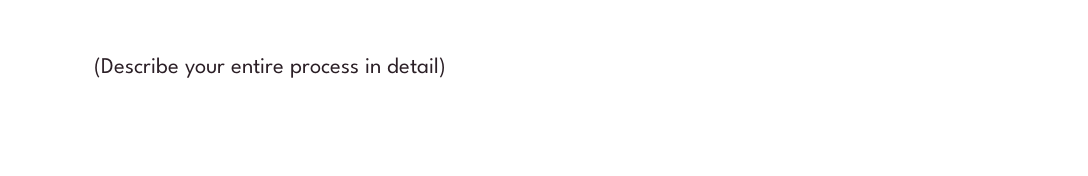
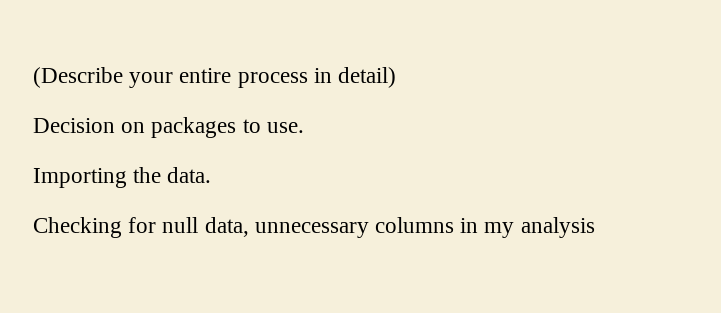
+ Decision on packages to use.
+ Importing the data.
+ Checking for null data, unnecessary columns in my analysis

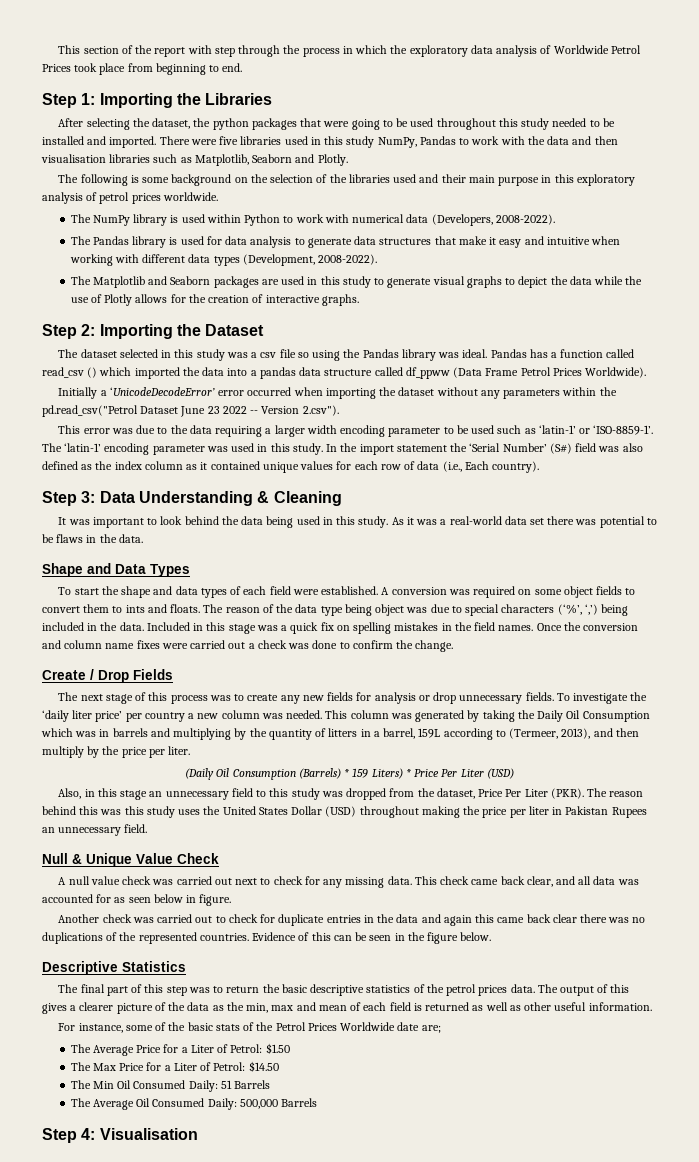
- (Describe your entire process in detail)
- Decision on packages to use.
- Importing the data.
- Checking for null data, unnecessary columns in my analysis
+ This section of the report with step through the process in which the exploratory data analysis of Worldwide Petrol Prices took place from beginning to end.
+ Step 1: Importing the Libraries
+ After selecting the dataset, the python packages that were going to be used throughout this study needed to be installed and imported. There were five libraries used in this study NumPy, Pandas to work with the data and then visualisation libraries such as Matplotlib, Seaborn and Plotly.
+ The following is some background on the selection of the libraries used and their main purpose in this exploratory analysis of petrol prices worldwide.
+ The NumPy library is used within Python to work with numerical data (Developers, 2008-2022).
+ The Pandas library is used for data analysis to generate data structures that make it easy and intuitive when working with different data types (Development, 2008-2022).
+ The Matplotlib and Seaborn packages are used in this study to generate visual graphs to depict the data while the use of Plotly allows for the creation of interactive graphs.
+ Step 2: Importing the Dataset
+ The dataset selected in this study was a csv file so using the Pandas library was ideal. Pandas has a function called read_csv () which imported the data into a pandas data structure called df_ppww (Data Frame Petrol Prices Worldwide).
+ Initially a ‘UnicodeDecodeError’ error occurred when importing the dataset without any parameters within the pd.read_csv("Petrol Dataset June 23 2022 -- Version 2.csv").
+ This error was due to the data requiring a larger width encoding parameter to be used such as ‘latin-1’ or ‘ISO-8859-1’. The ‘latin-1’ encoding parameter was used in this study. In the import statement the ‘Serial Number’ (S#) field was also defined as the index column as it contained unique values for each row of data (i.e., Each country).
+ Step 3: Data Understanding & Cleaning
+ It was important to look behind the data being used in this study. As it was a real-world data set there was potential to be flaws in the data.
+ Shape and Data Types
+ To start the shape and data types of each field were established. A conversion was required on some object fields to convert them to ints and floats. The reason of the data type being object was due to special characters (‘%’, ‘,’) being included in the data. Included in this stage was a quick fix on spelling mistakes in the field names. Once the conversion and column name fixes were carried out a check was done to confirm the change.
+ Create / Drop Fields
+ The next stage of this process was to create any new fields for analysis or drop unnecessary fields. To investigate the ‘daily liter price’ per country a new column was needed. This column was generated by taking the Daily Oil Consumption which was in barrels and multiplying by the quantity of litters in a barrel, 159L according to (Termeer, 2013), and then multiply by the price per liter.
+ (Daily Oil Consumption (Barrels) * 159 Liters) * Price Per Liter (USD)
+ Also, in this stage an unnecessary field to this study was dropped from the dataset, Price Per Liter (PKR). The reason behind this was this study uses the United States Dollar (USD) throughout making the price per liter in Pakistan Rupees an unnecessary field.
+ Null & Unique Value Check
+ A null value check was carried out next to check for any missing data. This check came back clear, and all data was accounted for as seen below in figure.
+ Another check was carried out to check for duplicate entries in the data and again this came back clear there was no duplications of the represented countries. Evidence of this can be seen in the figure below.
+ Descriptive Statistics
+ The final part of this step was to return the basic descriptive statistics of the petrol prices data. The output of this gives a clearer picture of the data as the min, max and mean of each field is returned as well as other useful information.
+ For instance, some of the basic stats of the Petrol Prices Worldwide date are;
+ The Average Price for a Liter of Petrol: $1.50
+ The Max Price for a Liter of Petrol: $14.50
+ The Min Oil Consumed Daily: 51 Barrels
+ The Average Oil Consumed Daily: 500,000 Barrels
+ Step 4: Visualisation

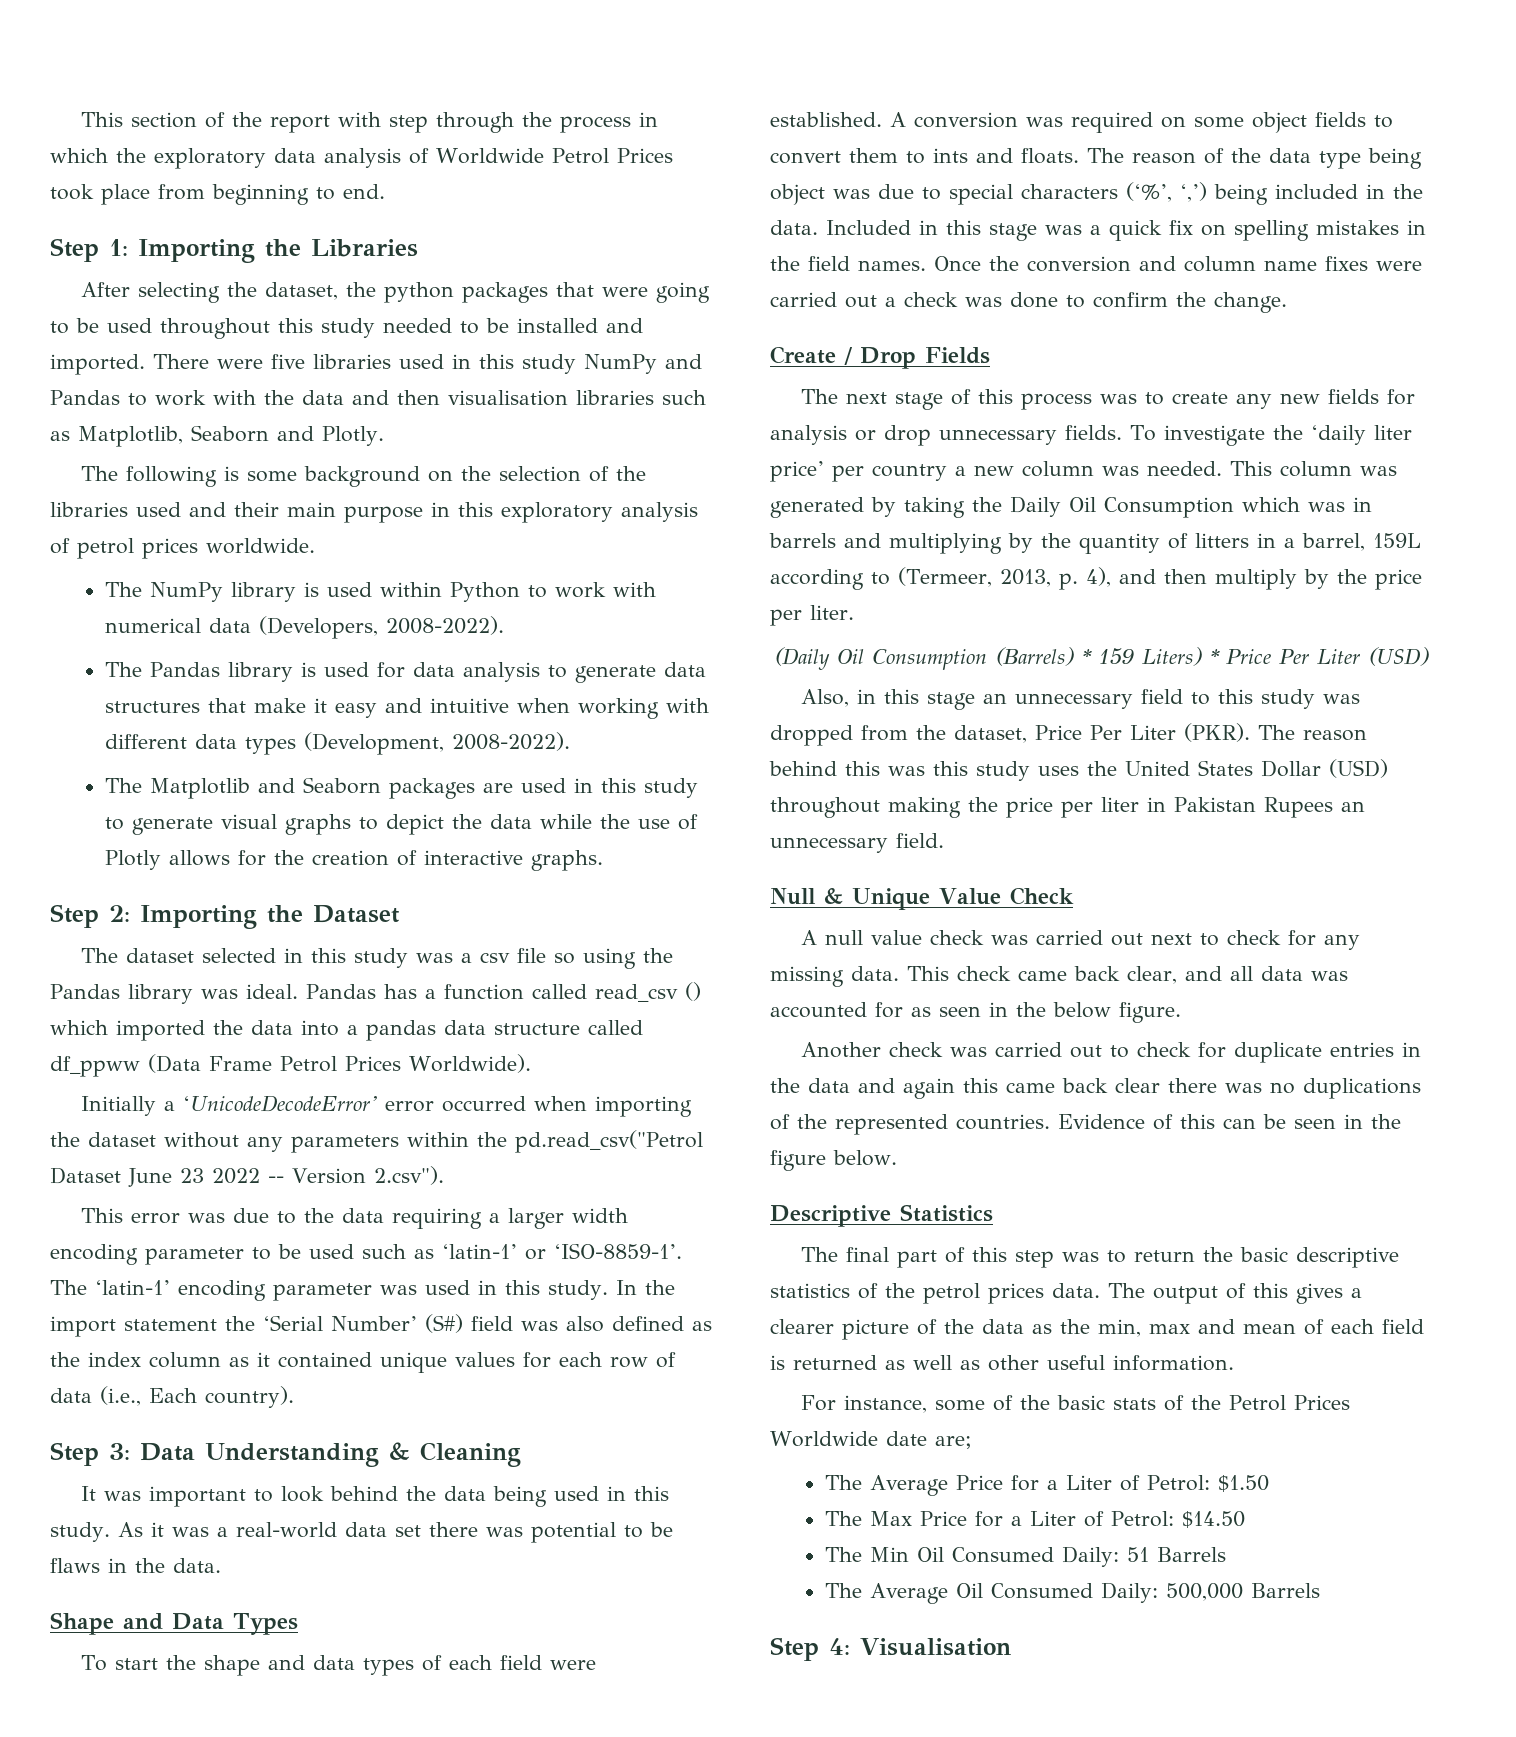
- There were five libraries used in this study NumPy, Pandas to work with the data and then visualisation libraries such as Matplotlib, Seaborn and Plotly.
+ There were five libraries used in this study NumPy and Pandas to work with the data and then visualisation libraries such as Matplotlib, Seaborn and Plotly.
- This column was generated by taking the Daily Oil Consumption which was in barrels and multiplying by the quantity of litters in a barrel, 159L according to (Termeer, 2013), and then multiply by the price per liter.
+ This column was generated by taking the Daily Oil Consumption which was in barrels and multiplying by the quantity of litters in a barrel, 159L according to (Termeer, 2013, p. 4), and then multiply by the price per liter.
- This check came back clear, and all data was accounted for as seen below in figure.
+ This check came back clear, and all data was accounted for as seen in the below figure.

